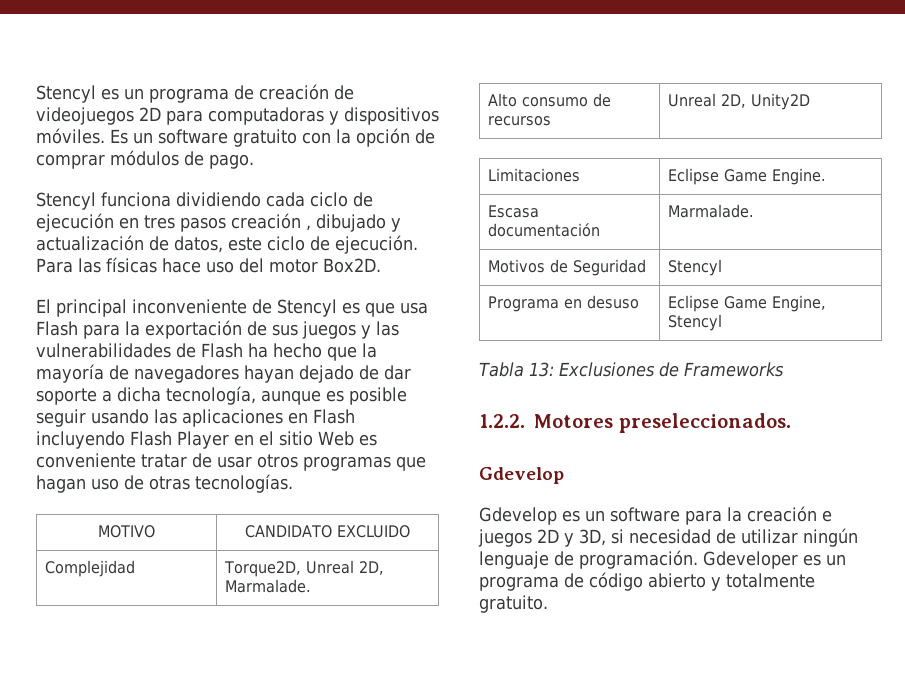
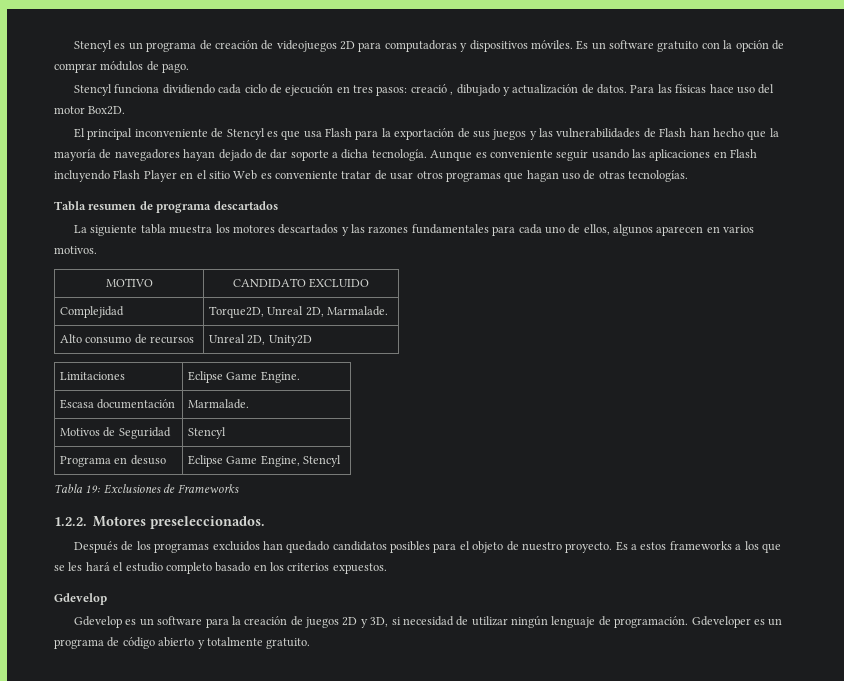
- Stencyl funciona dividiendo cada ciclo de ejecución en tres pasos creación , dibujado y actualización de datos, este ciclo de ejecución.
+ Stencyl funciona dividiendo cada ciclo de ejecución en tres pasos: creació , dibujado y actualización de datos.
- El principal inconveniente de Stencyl es que usa Flash para la exportación de sus juegos y las vulnerabilidades de Flash ha hecho que la mayoría de navegadores hayan dejado de dar soporte a dicha tecnología, aunque es posible seguir usando las aplicaciones en Flash incluyendo Flash Player en el sitio Web es conveniente tratar de usar otros programas que hagan uso de otras tecnologías.
+ El principal inconveniente de Stencyl es que usa Flash para la exportación de sus juegos y las vulnerabilidades de Flash han hecho que la mayoría de navegadores hayan dejado de dar soporte a dicha tecnología. Aunque es conveniente seguir usando las aplicaciones en Flash incluyendo Flash Player en el sitio Web es conveniente tratar de usar otros programas que hagan uso de otras tecnologías.
+ Tabla resumen de programa descartados
+ La siguiente tabla muestra los motores descartados y las razones fundamentales para cada uno de ellos, algunos aparecen en varios motivos.
- Tabla 13: Exclusiones de Frameworks
+ Tabla 19: Exclusiones de Frameworks
+ Después de los programas excluidos han quedado candidatos posibles para el objeto de nuestro proyecto. Es a estos frameworks a los que se les hará el estudio completo basado en los criterios expuestos.
- Gdevelop es un software para la creación e juegos 2D y 3D, si necesidad de utilizar ningún lenguaje de programación.
+ Gdevelop es un software para la creación de juegos 2D y 3D, si necesidad de utilizar ningún lenguaje de programación.

